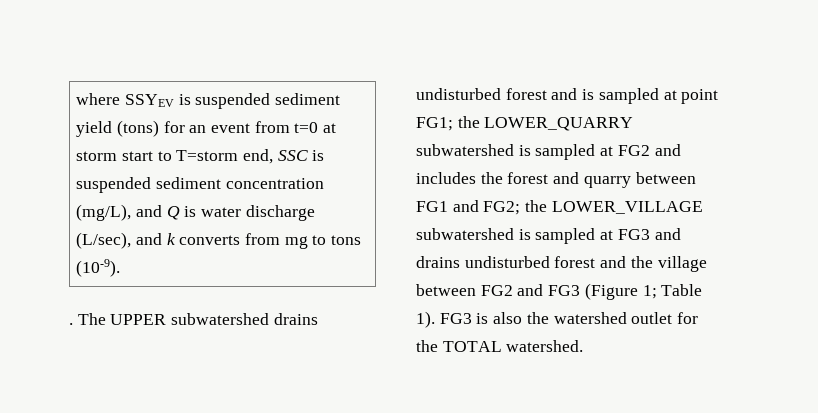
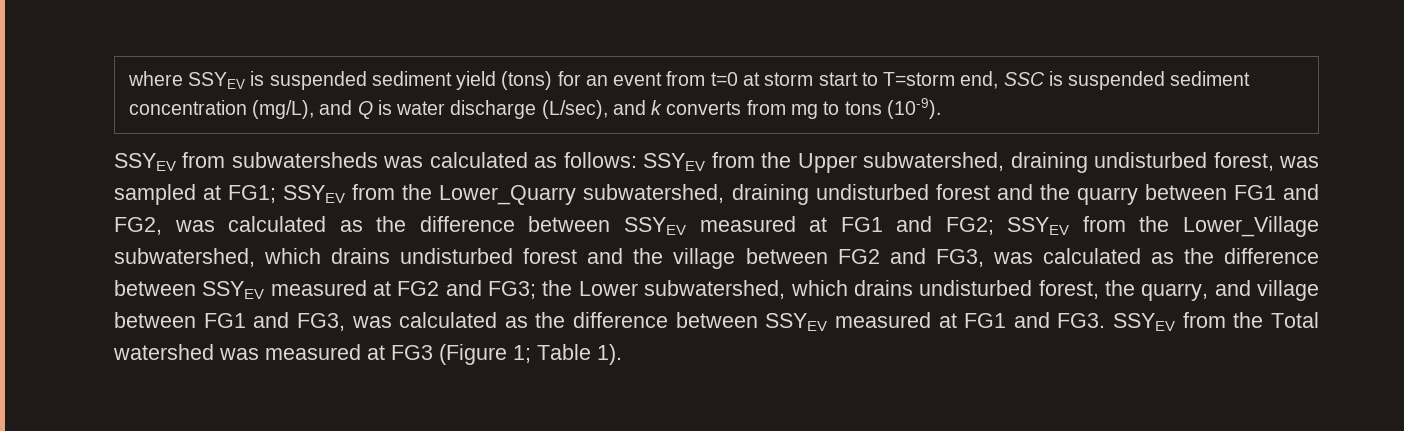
- . The UPPER subwatershed drains undisturbed forest and is sampled at point FG1; the LOWER_QUARRY subwatershed is sampled at FG2 and includes the forest and quarry between FG1 and FG2; the LOWER_VILLAGE subwatershed is sampled at FG3 and drains undisturbed forest and the village between FG2 and FG3 (Figure 1; Table 1). FG3 is also the watershed outlet for the TOTAL watershed.
+ SSYEV from subwatersheds was calculated as follows: SSYEV from the Upper subwatershed, draining undisturbed forest, was sampled at FG1; SSYEV from the Lower_Quarry subwatershed, draining undisturbed forest and the quarry between FG1 and FG2, was calculated as the difference between SSYEV measured at FG1 and FG2; SSYEV from the Lower_Village subwatershed, which drains undisturbed forest and the village between FG2 and FG3, was calculated as the difference between SSYEV measured at FG2 and FG3; the Lower subwatershed, which drains undisturbed forest, the quarry, and village between FG1 and FG3, was calculated as the difference between SSYEV measured at FG1 and FG3. SSYEV from the Total watershed was measured at FG3 (Figure 1; Table 1).

